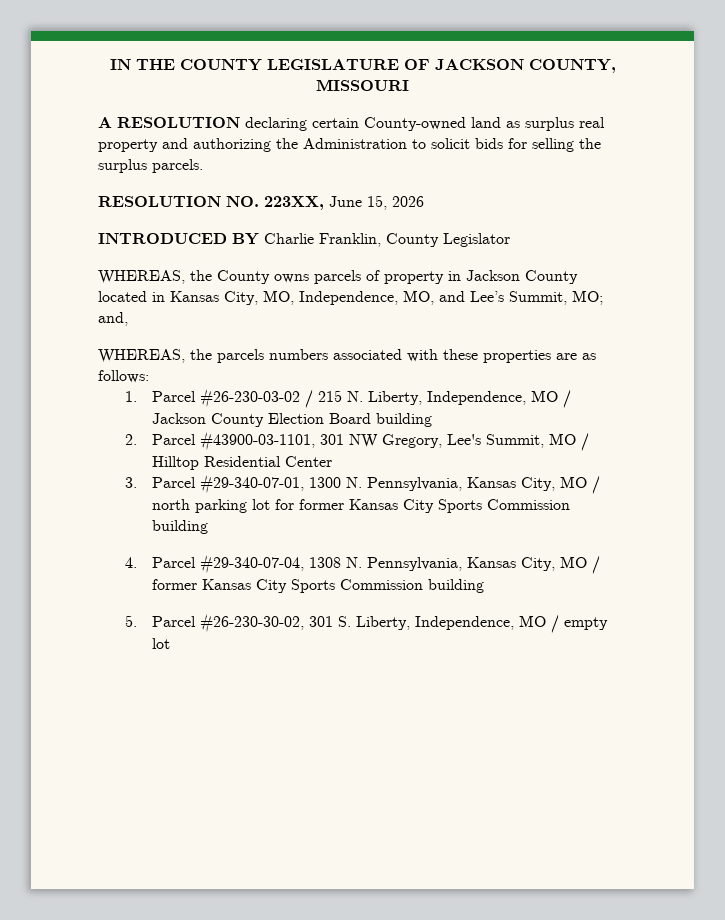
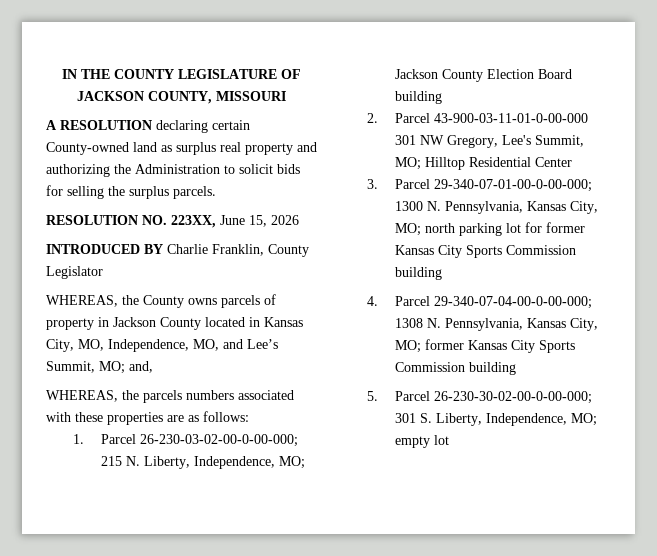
- 1. Parcel #26-230-03-02 / 215 N. Liberty, Independence, MO / Jackson County Election Board building
+ 1. Parcel 26-230-03-02-00-0-00-000; 215 N. Liberty, Independence, MO; Jackson County Election Board building
- 2. Parcel #43900-03-1101, 301 NW Gregory, Lee's Summit, MO / Hilltop Residential Center
+ 2. Parcel 43-900-03-11-01-0-00-000 301 NW Gregory, Lee's Summit, MO; Hilltop Residential Center
- 3. Parcel #29-340-07-01, 1300 N. Pennsylvania, Kansas City, MO / north parking lot for former Kansas City Sports Commission building
+ 3. Parcel 29-340-07-01-00-0-00-000; 1300 N. Pennsylvania, Kansas City, MO; north parking lot for former Kansas City Sports Commission building
- 4. Parcel #29-340-07-04, 1308 N. Pennsylvania, Kansas City, MO / former Kansas City Sports Commission building
+ 4. Parcel 29-340-07-04-00-0-00-000; 1308 N. Pennsylvania, Kansas City, MO; former Kansas City Sports Commission building
- 5. Parcel #26-230-30-02, 301 S. Liberty, Independence, MO / empty lot
+ 5. Parcel 26-230-30-02-00-0-00-000; 301 S. Liberty, Independence, MO; empty lot

